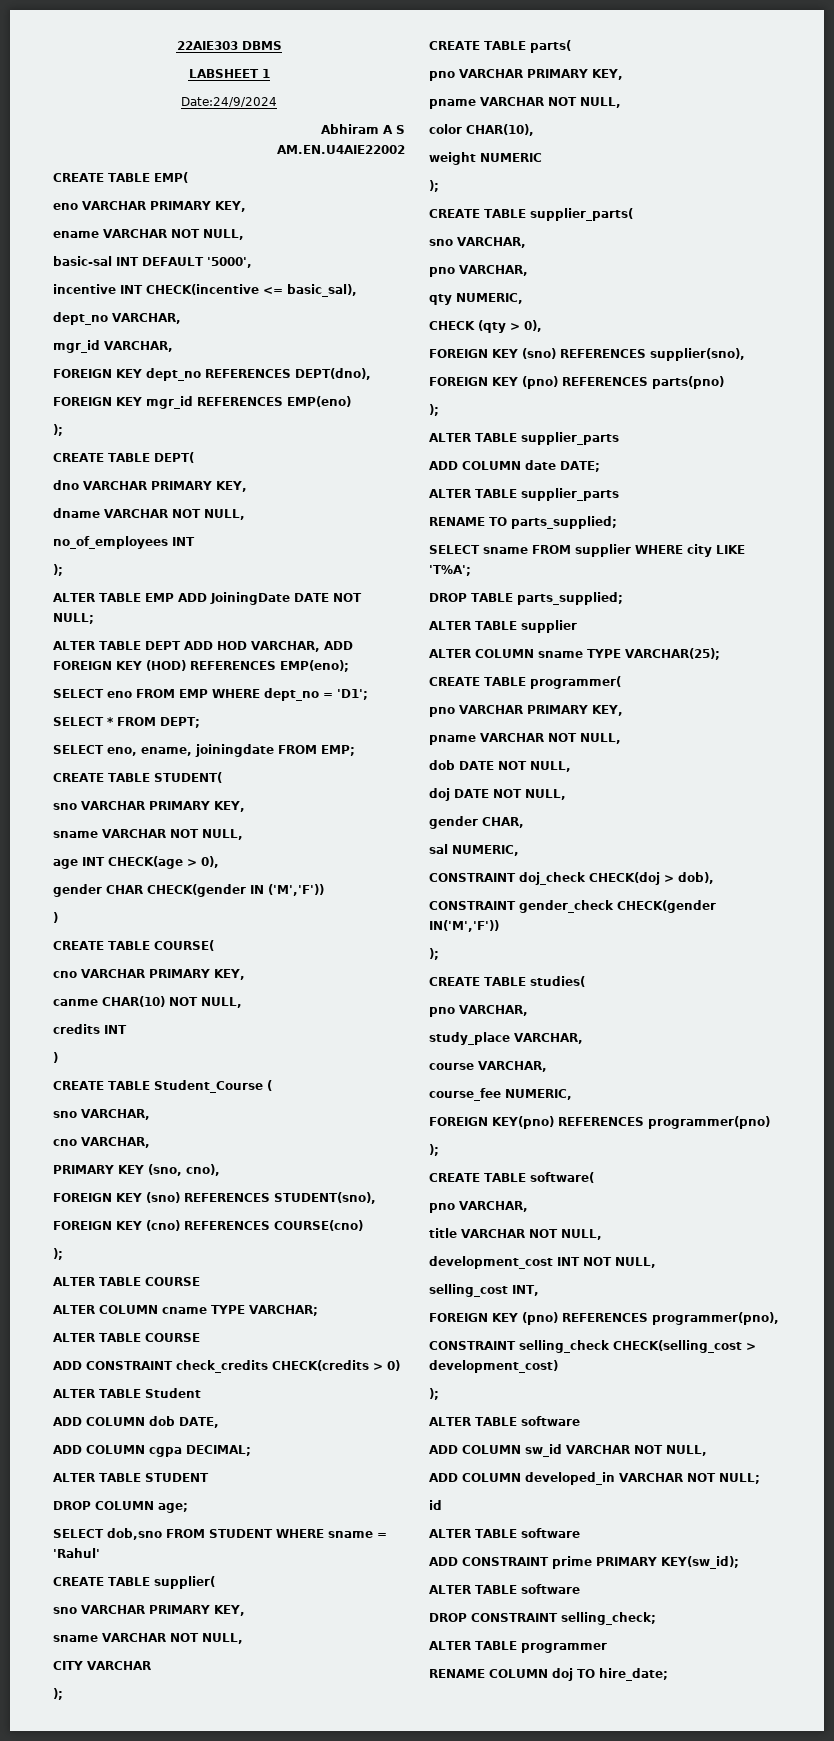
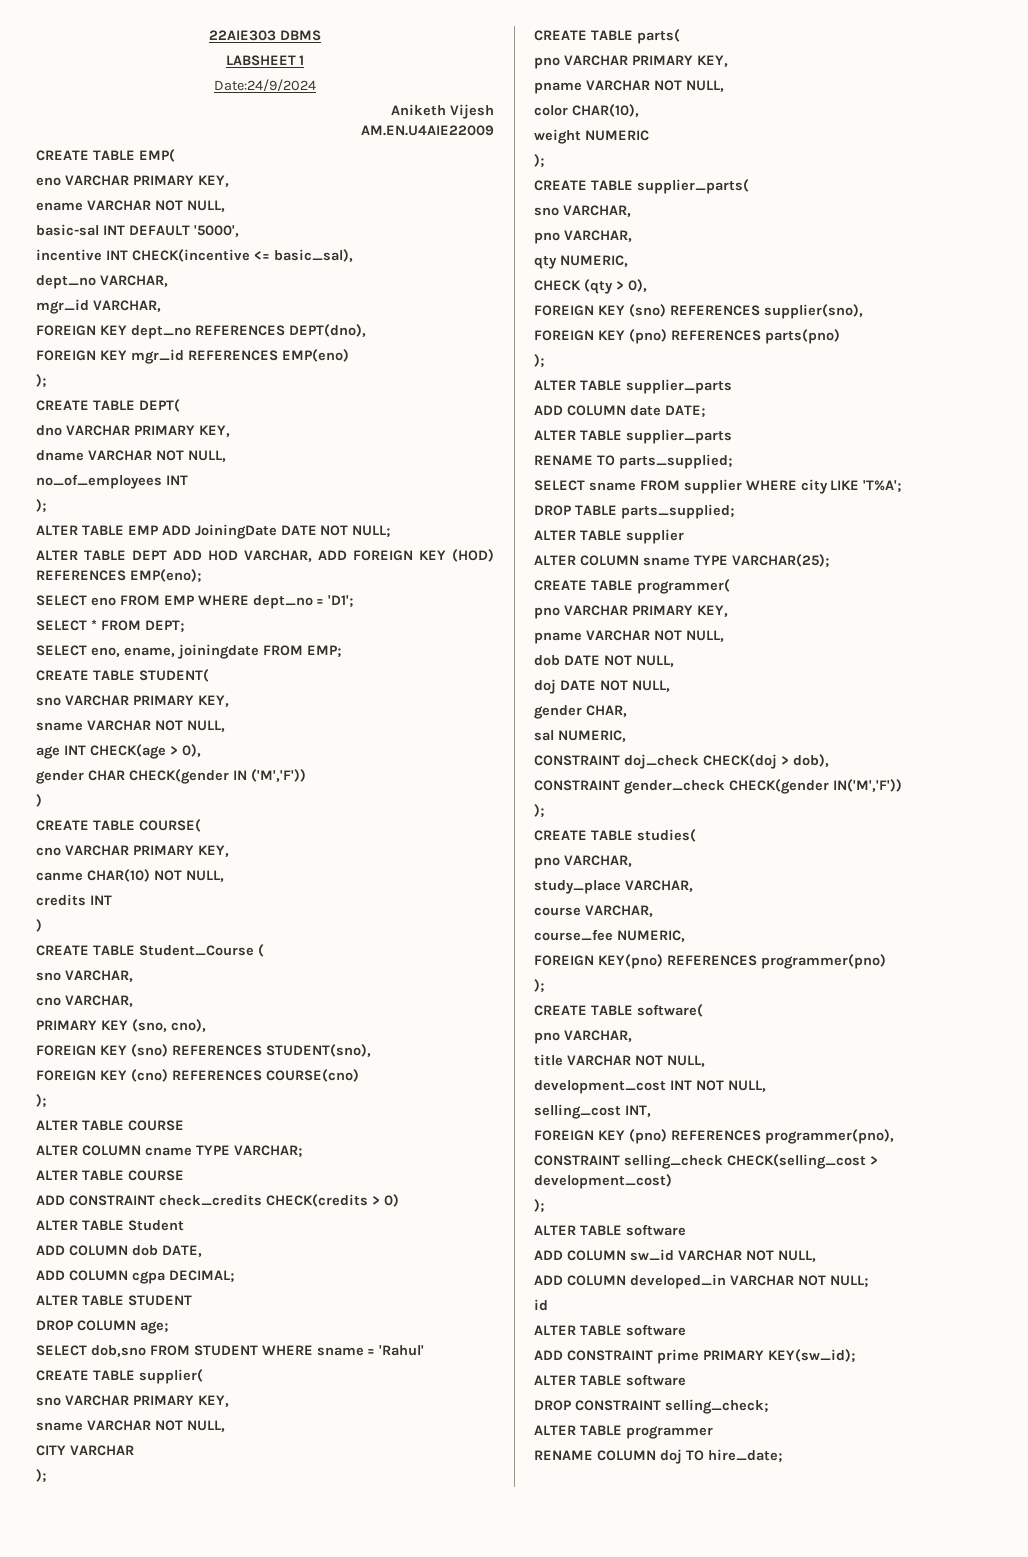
- Abhiram A S
- AM.EN.U4AIE22002
+ Aniketh Vijesh
+ AM.EN.U4AIE22009

